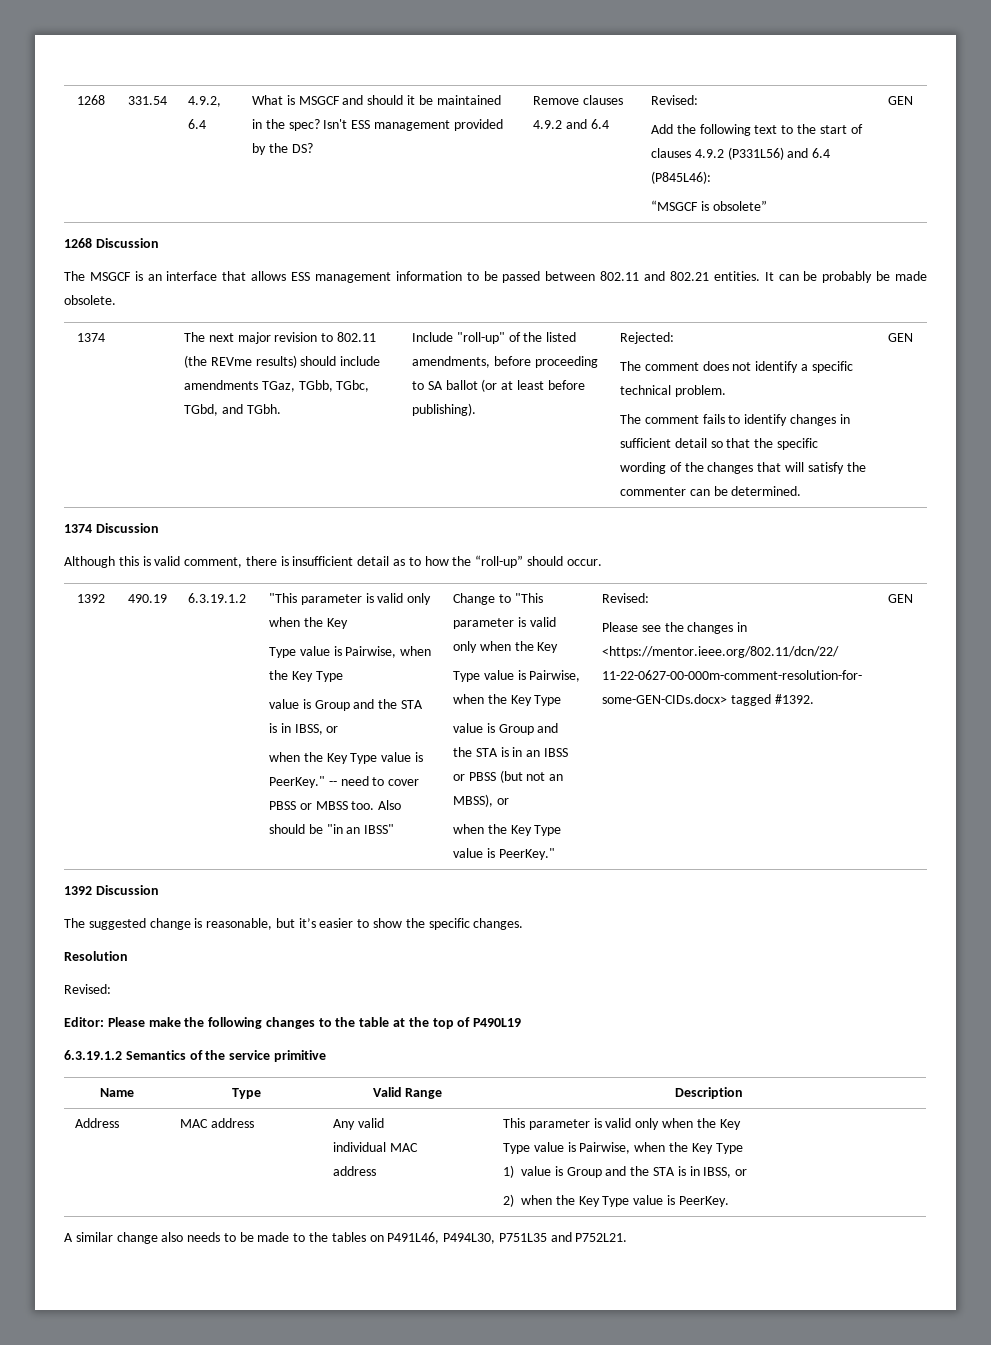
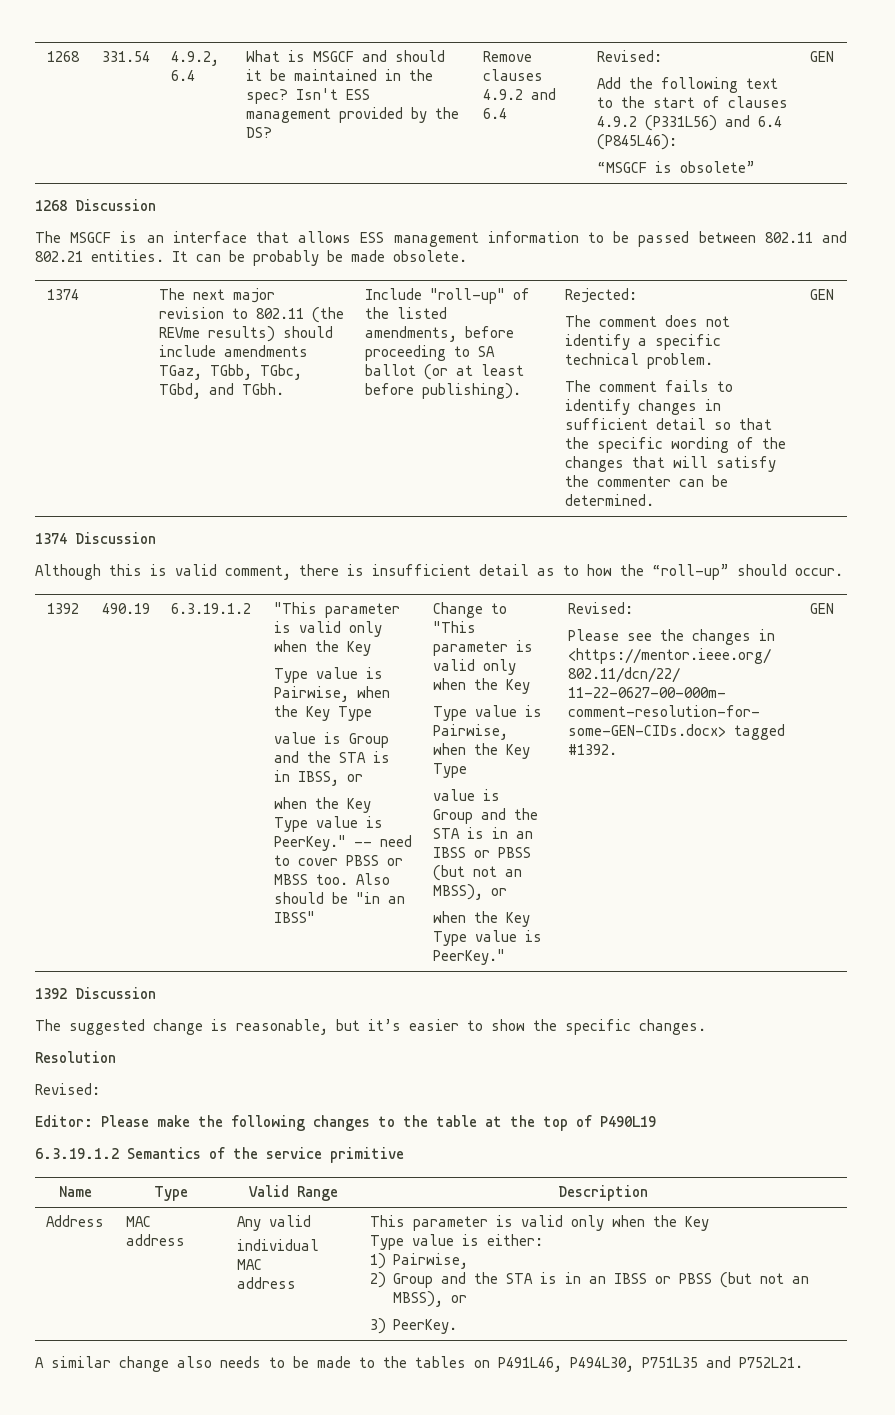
  This parameter is valid only when the Key
- Type value is Pairwise, when the Key Type
+ Type value is either:
- 1) value is Group and the STA is in IBSS, or
- 2) when the Key Type value is PeerKey.
+ 1) Pairwise,
+ 2) Group and the STA is in an IBSS or PBSS (but not an MBSS), or
+ 3) PeerKey.

